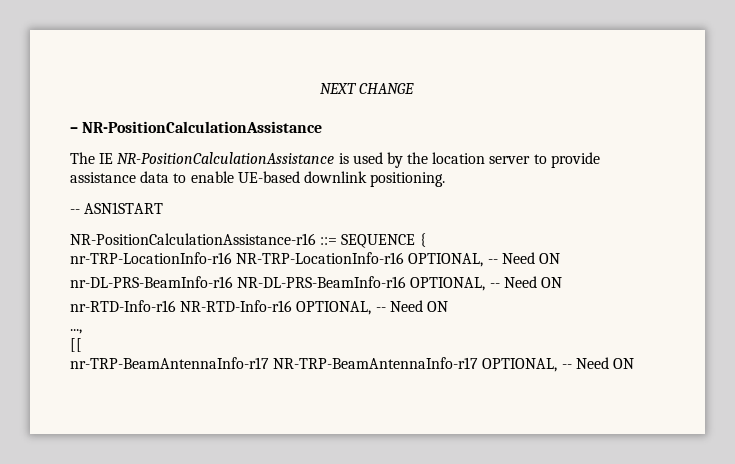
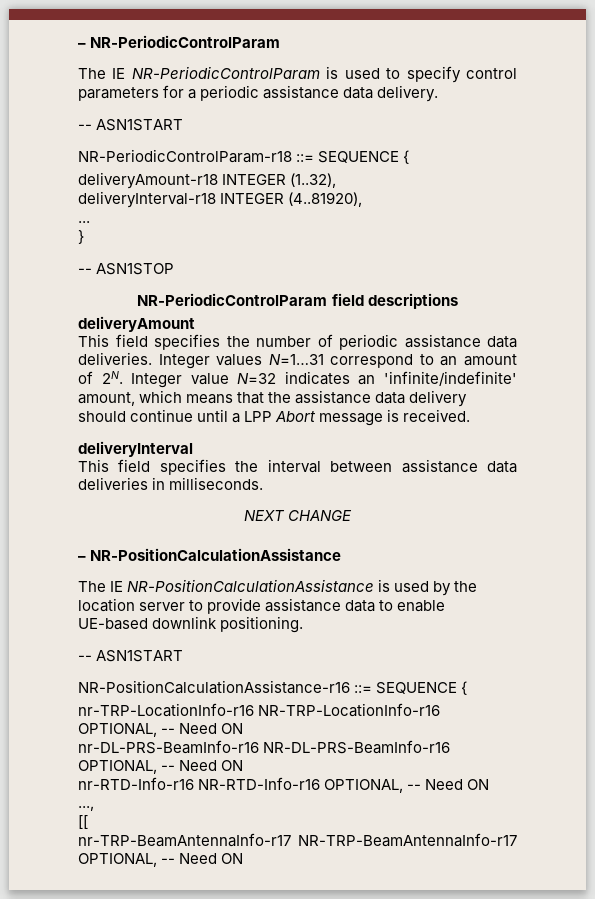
+ – NR-PeriodicControlParam
+ The IE NR-PeriodicControlParam is used to specify control parameters for a periodic assistance data delivery.
+ -- ASN1START
+ NR-PeriodicControlParam-r18 ::= SEQUENCE {
+ deliveryAmount-r18 INTEGER (1..32),
+ deliveryInterval-r18 INTEGER (4..81920),
+ ...
+ }
+ -- ASN1STOP
+ NR-PeriodicControlParam field descriptions
+ deliveryAmount
+ This field specifies the number of periodic assistance data deliveries. Integer values N=1…31 correspond to an amount of 2N. Integer value N=32 indicates an 'infinite/indefinite' amount, which means that the assistance data delivery should continue until a LPP Abort message is received.
+ deliveryInterval
+ This field specifies the interval between assistance data deliveries in milliseconds.

